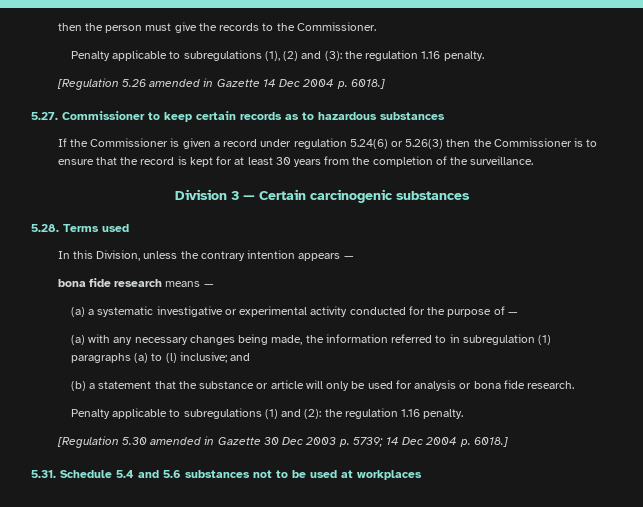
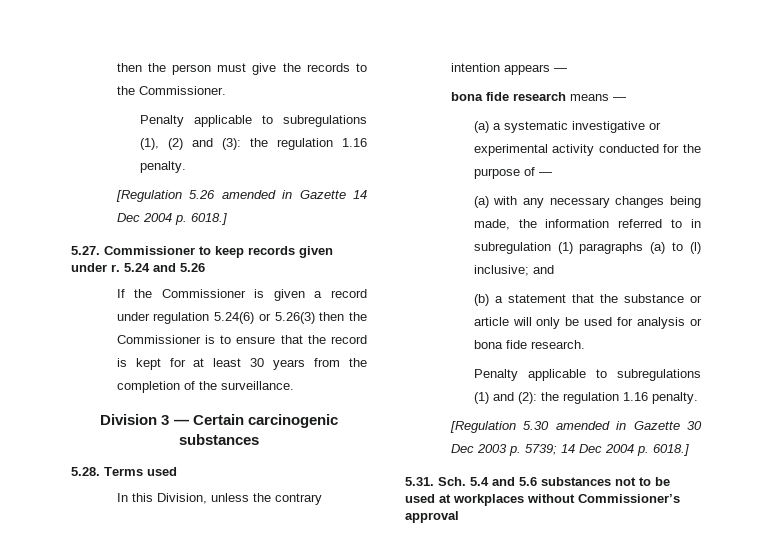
- 5.27. Commissioner to keep certain records as to hazardous substances
+ 5.27. Commissioner to keep records given under r. 5.24 and 5.26
- 5.31. Schedule 5.4 and 5.6 substances not to be used at workplaces
+ 5.31. Sch. 5.4 and 5.6 substances not to be used at workplaces without Commissioner’s approval

